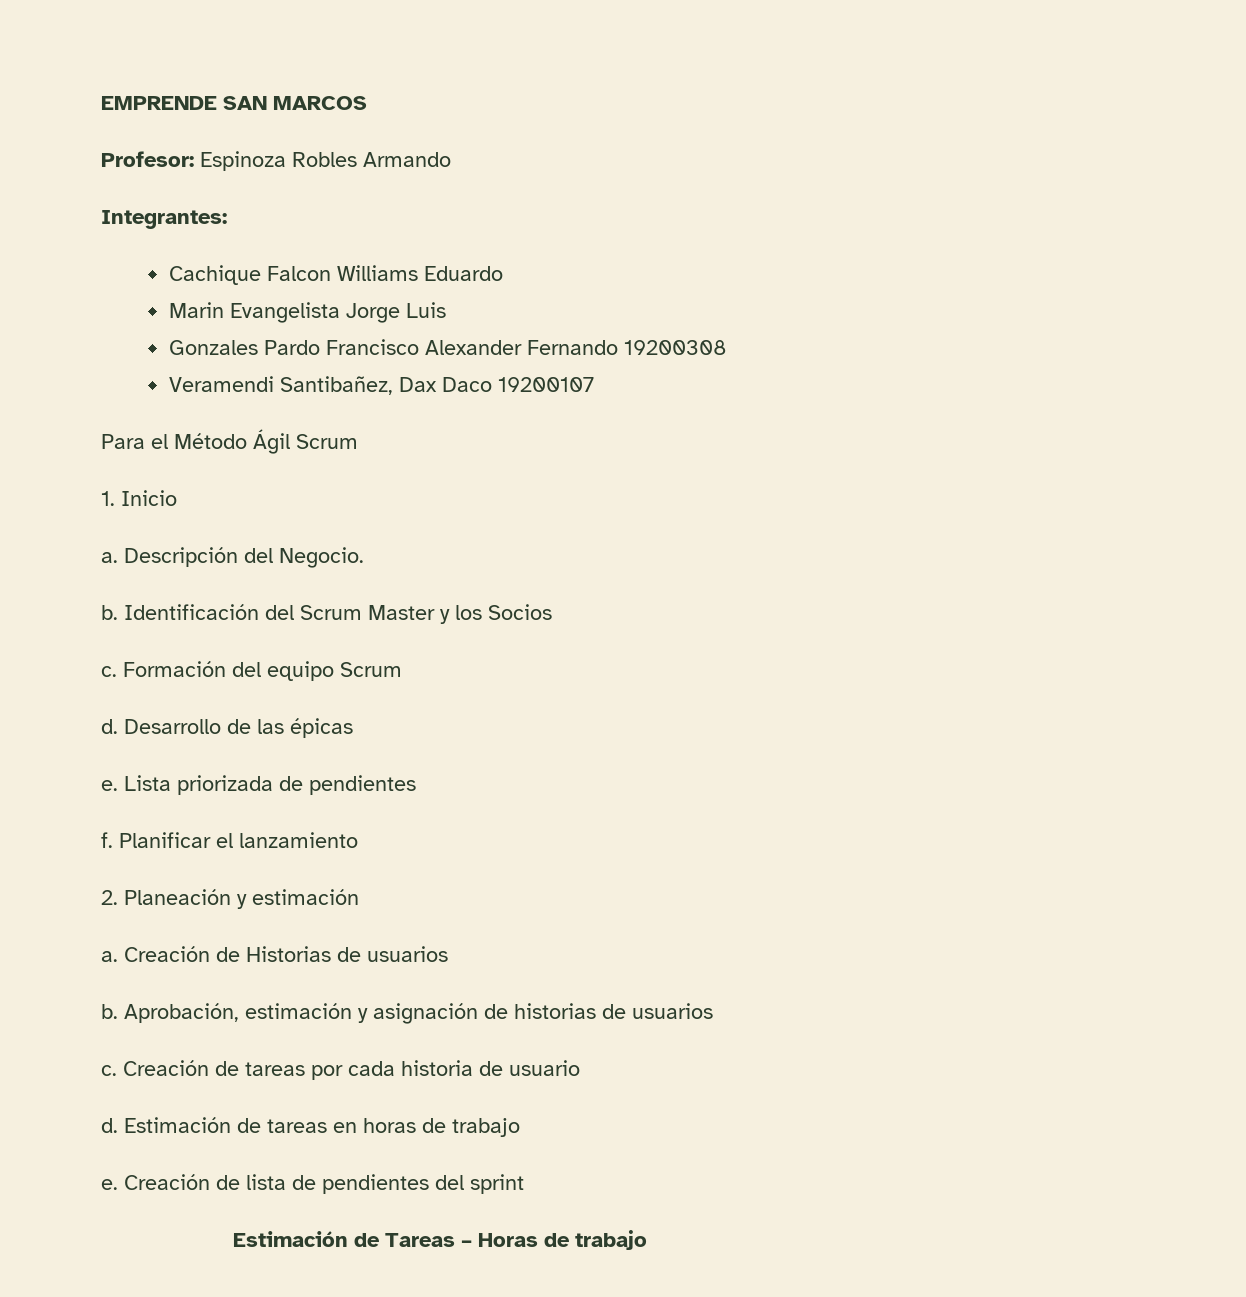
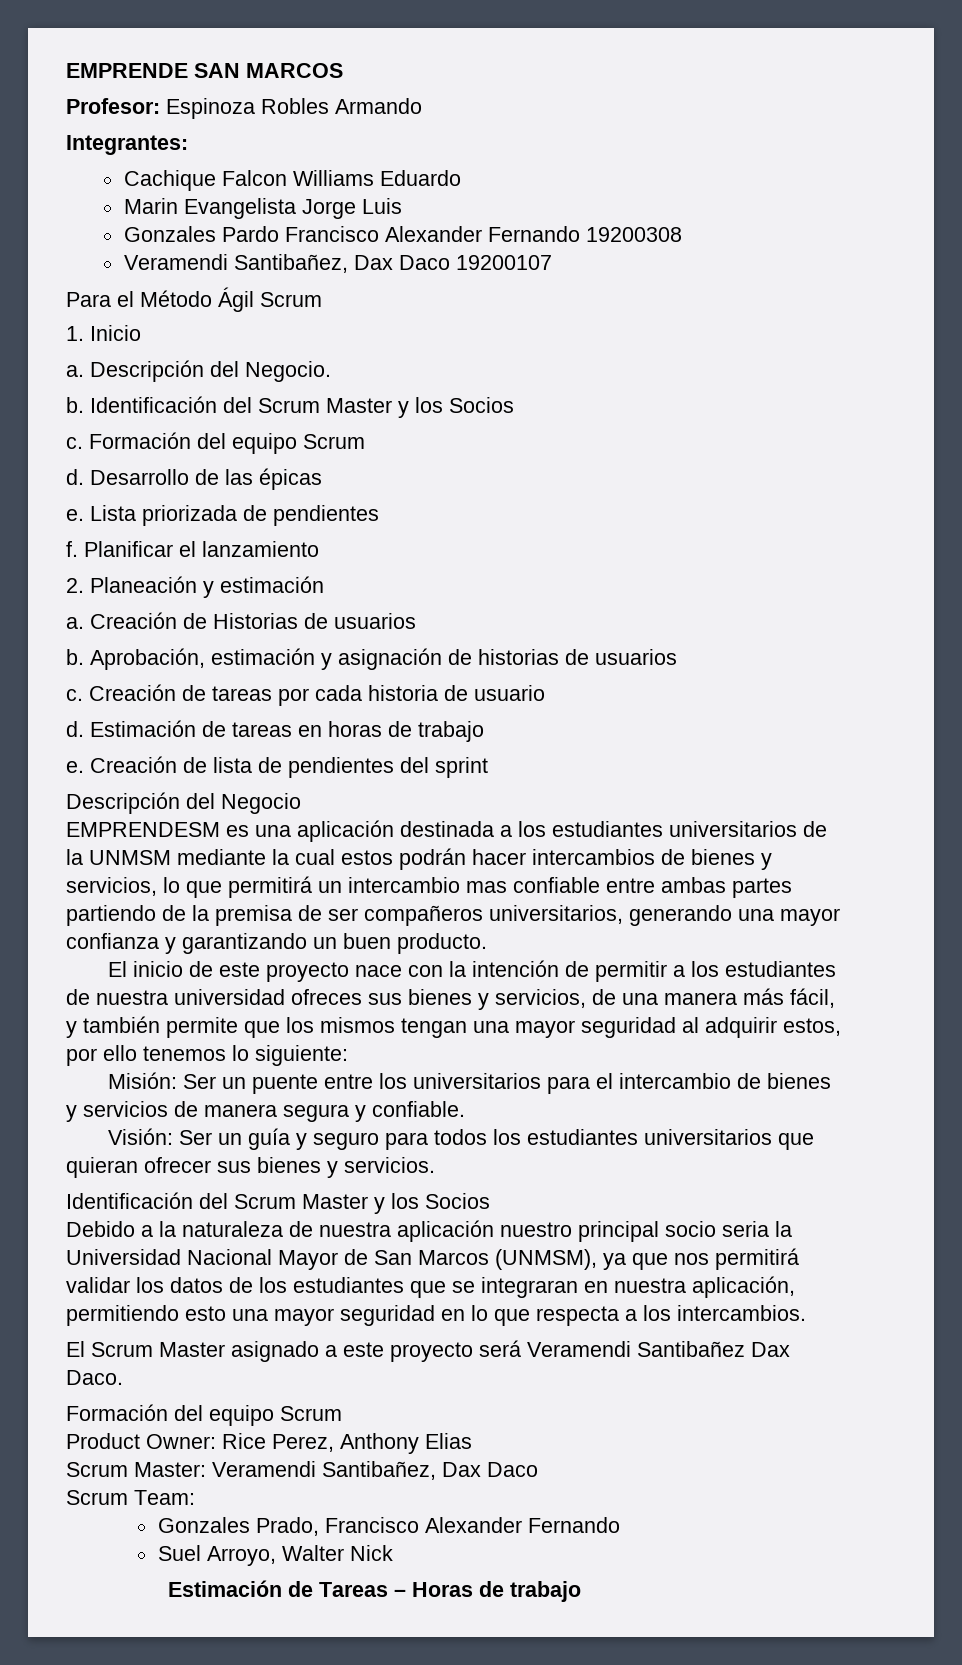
+ Descripción del Negocio
+ EMPRENDESM es una aplicación destinada a los estudiantes universitarios de la UNMSM mediante la cual estos podrán hacer intercambios de bienes y servicios, lo que permitirá un intercambio mas confiable entre ambas partes partiendo de la premisa de ser compañeros universitarios, generando una mayor confianza y garantizando un buen producto.
+ El inicio de este proyecto nace con la intención de permitir a los estudiantes de nuestra universidad ofreces sus bienes y servicios, de una manera más fácil, y también permite que los mismos tengan una mayor seguridad al adquirir estos, por ello tenemos lo siguiente:
+ Misión: Ser un puente entre los universitarios para el intercambio de bienes y servicios de manera segura y confiable.
+ Visión: Ser un guía y seguro para todos los estudiantes universitarios que quieran ofrecer sus bienes y servicios.
+ Identificación del Scrum Master y los Socios
+ Debido a la naturaleza de nuestra aplicación nuestro principal socio seria la Universidad Nacional Mayor de San Marcos (UNMSM), ya que nos permitirá validar los datos de los estudiantes que se integraran en nuestra aplicación, permitiendo esto una mayor seguridad en lo que respecta a los intercambios.
+ El Scrum Master asignado a este proyecto será Veramendi Santibañez Dax Daco.
+ Formación del equipo Scrum
+ Product Owner: Rice Perez, Anthony Elias
+ Scrum Master: Veramendi Santibañez, Dax Daco
+ Scrum Team:
+ Gonzales Prado, Francisco Alexander Fernando
+ Suel Arroyo, Walter Nick

